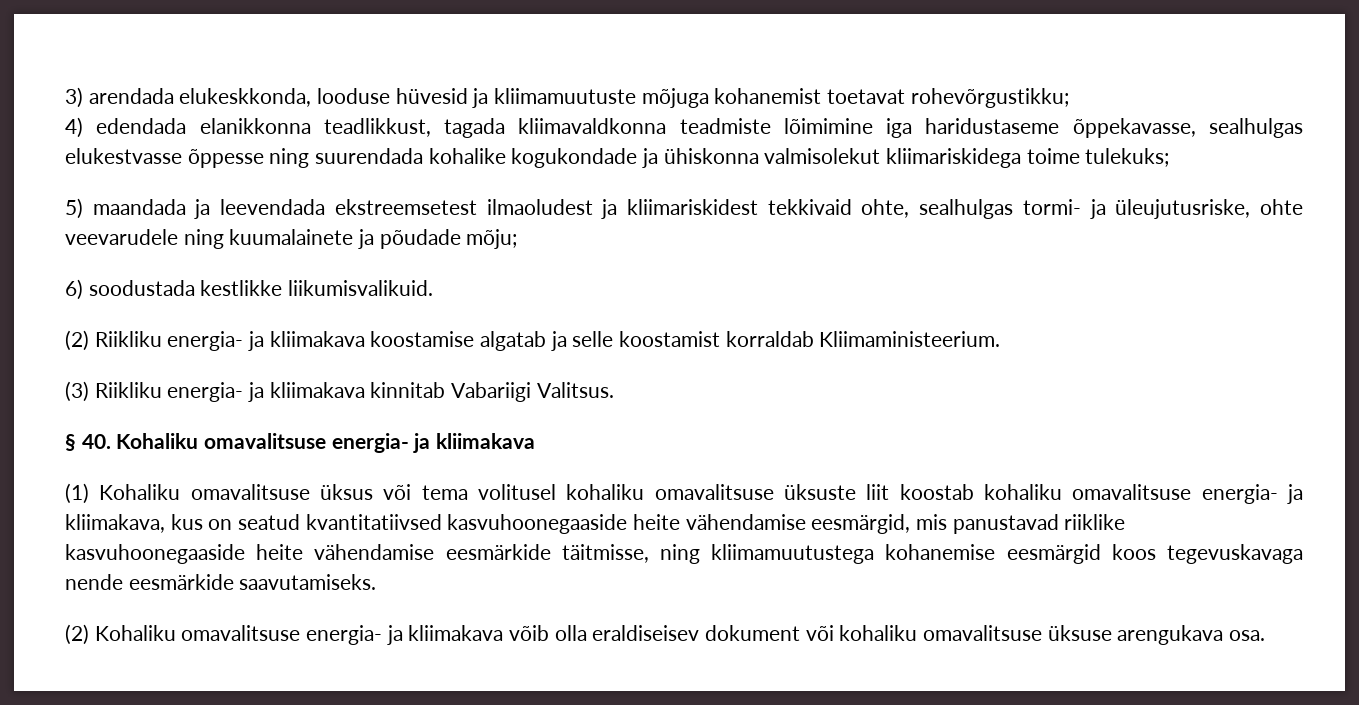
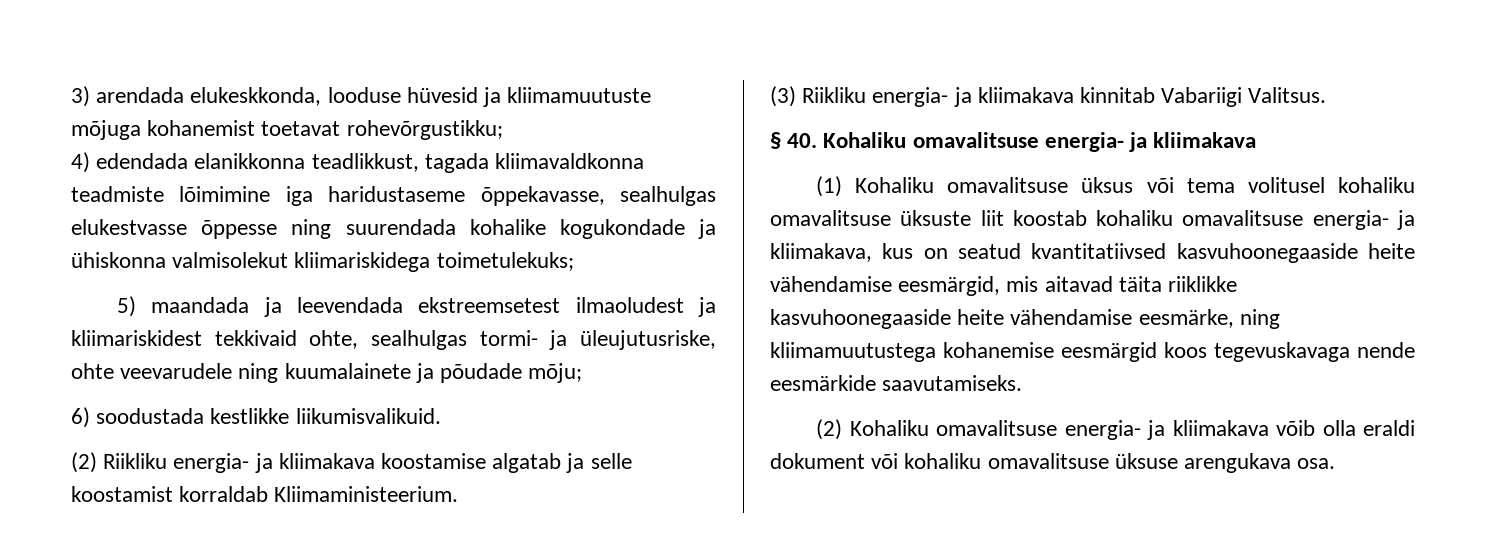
- 4) edendada elanikkonna teadlikkust, tagada kliimavaldkonna teadmiste lõimimine iga haridustaseme õppekavasse, sealhulgas elukestvasse õppesse ning suurendada kohalike kogukondade ja ühiskonna valmisolekut kliimariskidega toime tulekuks;
+ 4) edendada elanikkonna teadlikkust, tagada kliimavaldkonna teadmiste lõimimine iga haridustaseme õppekavasse, sealhulgas elukestvasse õppesse ning suurendada kohalike kogukondade ja ühiskonna valmisolekut kliimariskidega toimetulekuks;
- (1) Kohaliku omavalitsuse üksus või tema volitusel kohaliku omavalitsuse üksuste liit koostab kohaliku omavalitsuse energia- ja kliimakava, kus on seatud kvantitatiivsed kasvuhoonegaaside heite vähendamise eesmärgid, mis panustavad riiklike kasvuhoonegaaside heite vähendamise eesmärkide täitmisse, ning kliimamuutustega kohanemise eesmärgid koos tegevuskavaga nende eesmärkide saavutamiseks.
+ (1) Kohaliku omavalitsuse üksus või tema volitusel kohaliku omavalitsuse üksuste liit koostab kohaliku omavalitsuse energia- ja kliimakava, kus on seatud kvantitatiivsed kasvuhoonegaaside heite vähendamise eesmärgid, mis aitavad täita riiklikke kasvuhoonegaaside heite vähendamise eesmärke, ning kliimamuutustega kohanemise eesmärgid koos tegevuskavaga nende eesmärkide saavutamiseks.
- (2) Kohaliku omavalitsuse energia- ja kliimakava võib olla eraldiseisev dokument või kohaliku omavalitsuse üksuse arengukava osa.
+ (2) Kohaliku omavalitsuse energia- ja kliimakava võib olla eraldi dokument või kohaliku omavalitsuse üksuse arengukava osa.

